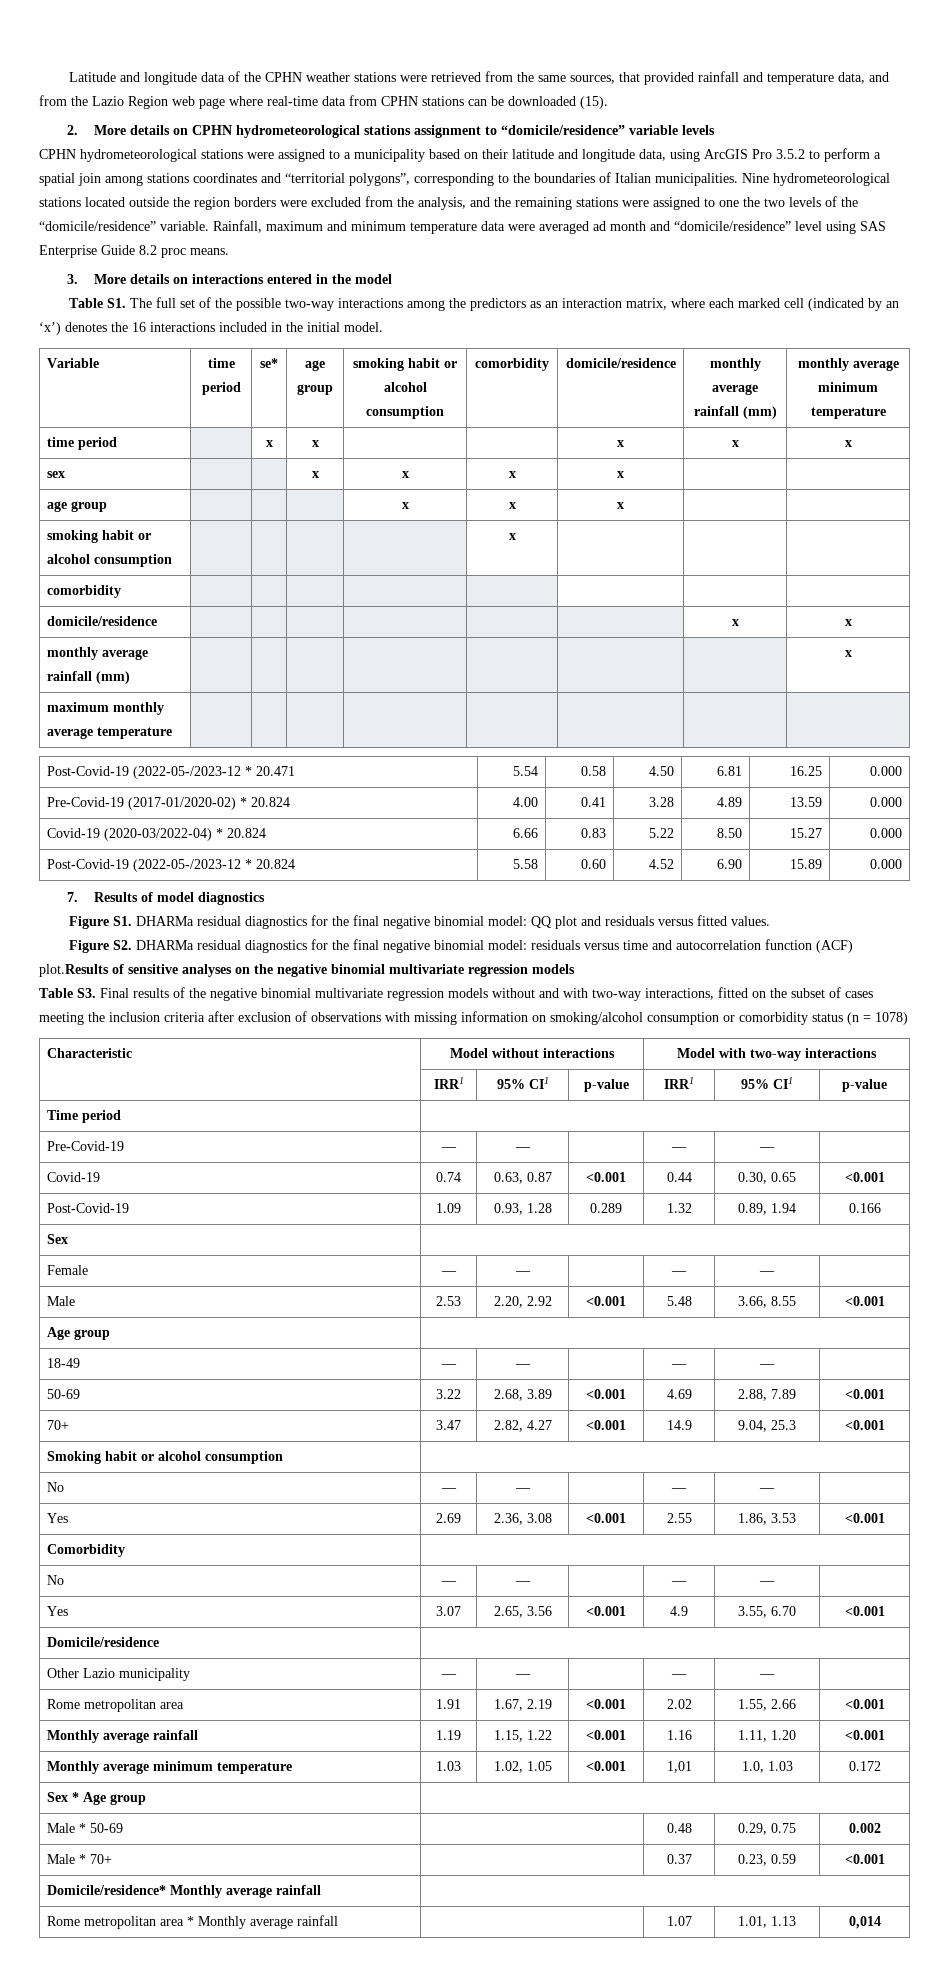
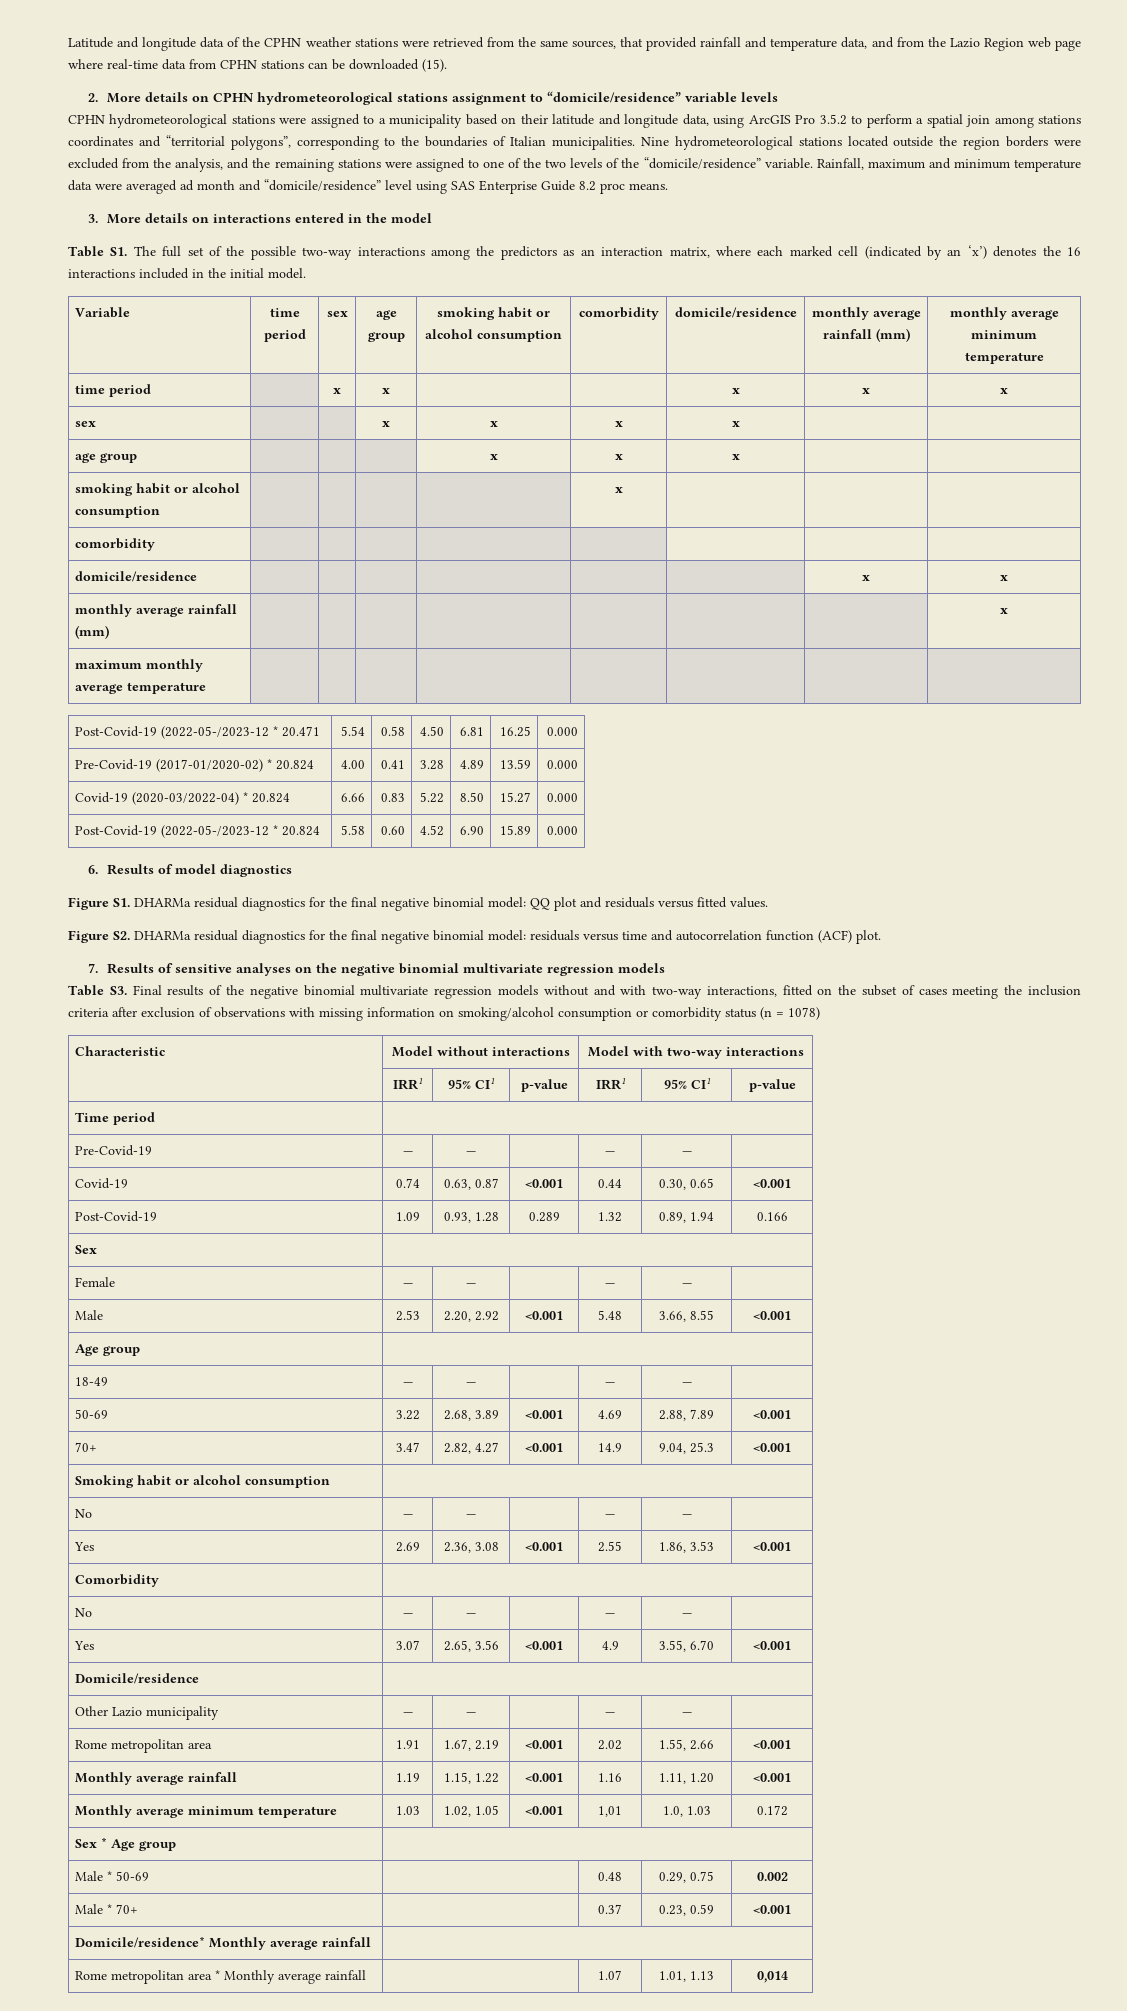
- Nine hydrometeorological stations located outside the region borders were excluded from the analysis, and the remaining stations were assigned to one the two levels of the “domicile/residence” variable.
+ Nine hydrometeorological stations located outside the region borders were excluded from the analysis, and the remaining stations were assigned to one of the two levels of the “domicile/residence” variable.
- Variable | time period | se* | age group | smoking habit or alcohol consumption | comorbidity | domicile/residence | monthly average rainfall (mm) | monthly average minimum temperature
+ Variable | time period | sex | age group | smoking habit or alcohol consumption | comorbidity | domicile/residence | monthly average rainfall (mm) | monthly average minimum temperature
- 7. Results of model diagnostics
+ 6. Results of model diagnostics
- Figure S2. DHARMa residual diagnostics for the final negative binomial model: residuals versus time and autocorrelation function (ACF) plot.Results of sensitive analyses on the negative binomial multivariate regression models
+ Figure S2. DHARMa residual diagnostics for the final negative binomial model: residuals versus time and autocorrelation function (ACF) plot.
+ 7. Results of sensitive analyses on the negative binomial multivariate regression models

